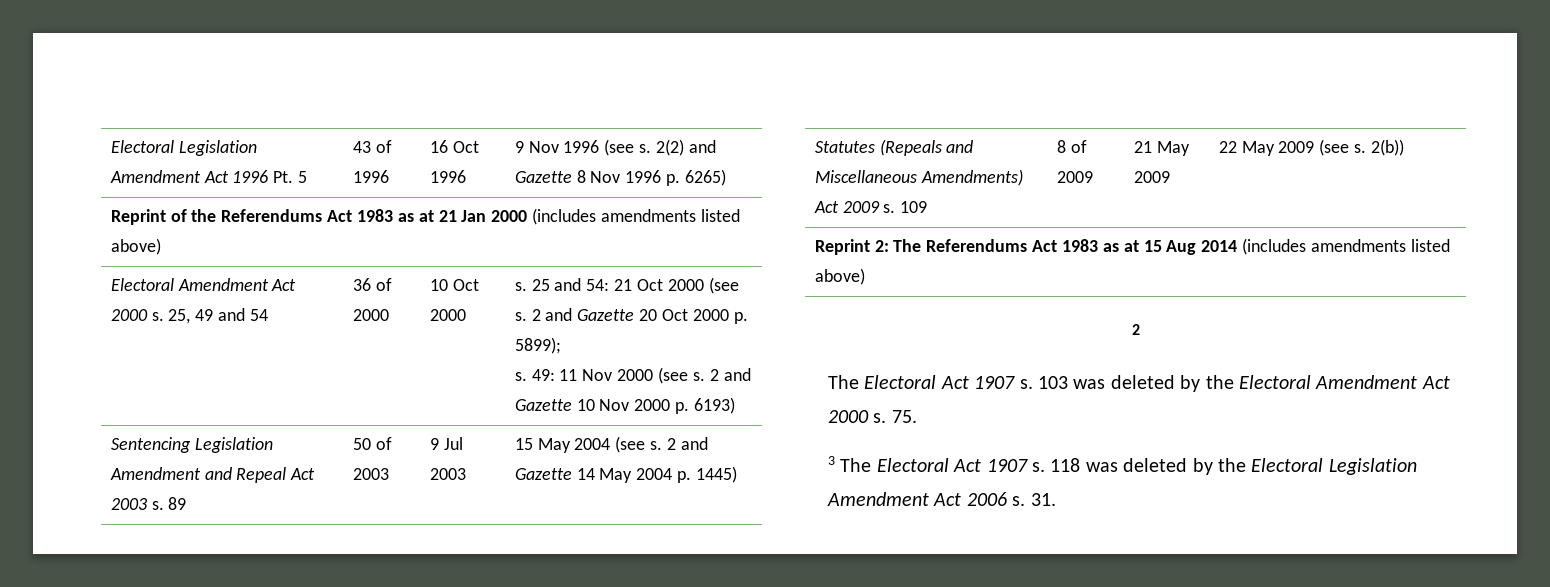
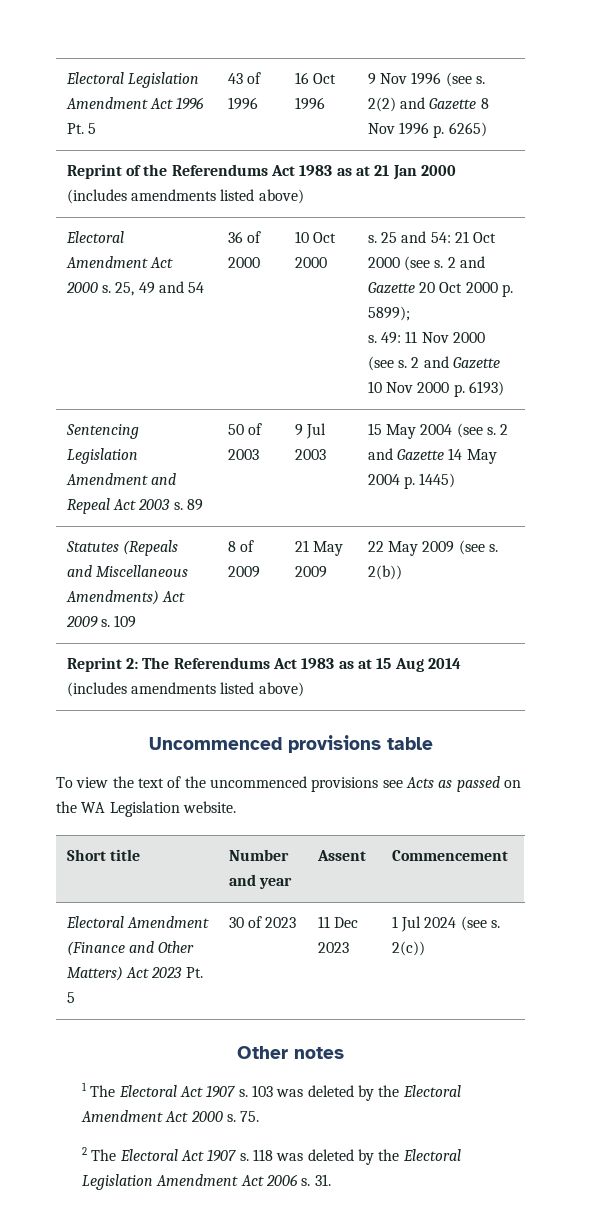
  Reprint 2: The Referendums Act 1983 as at 15 Aug 2014 (includes amendments listed above)
- 2
- The Electoral Act 1907 s.
+ Uncommenced provisions table
+ To view the text of the uncommenced provisions see Acts as passed on the WA Legislation website.
+ Short title | Number and year | Assent | Commencement
+ Electoral Amendment (Finance and Other Matters) Act 2023 Pt. 5 | 30 of 2023 | 11 Dec 2023 | 1 Jul 2024 (see s. 2(c))
+ Other notes
+ 1 The Electoral Act 1907 s.
- 3 The Electoral Act 1907 s.
+ 2 The Electoral Act 1907 s.

